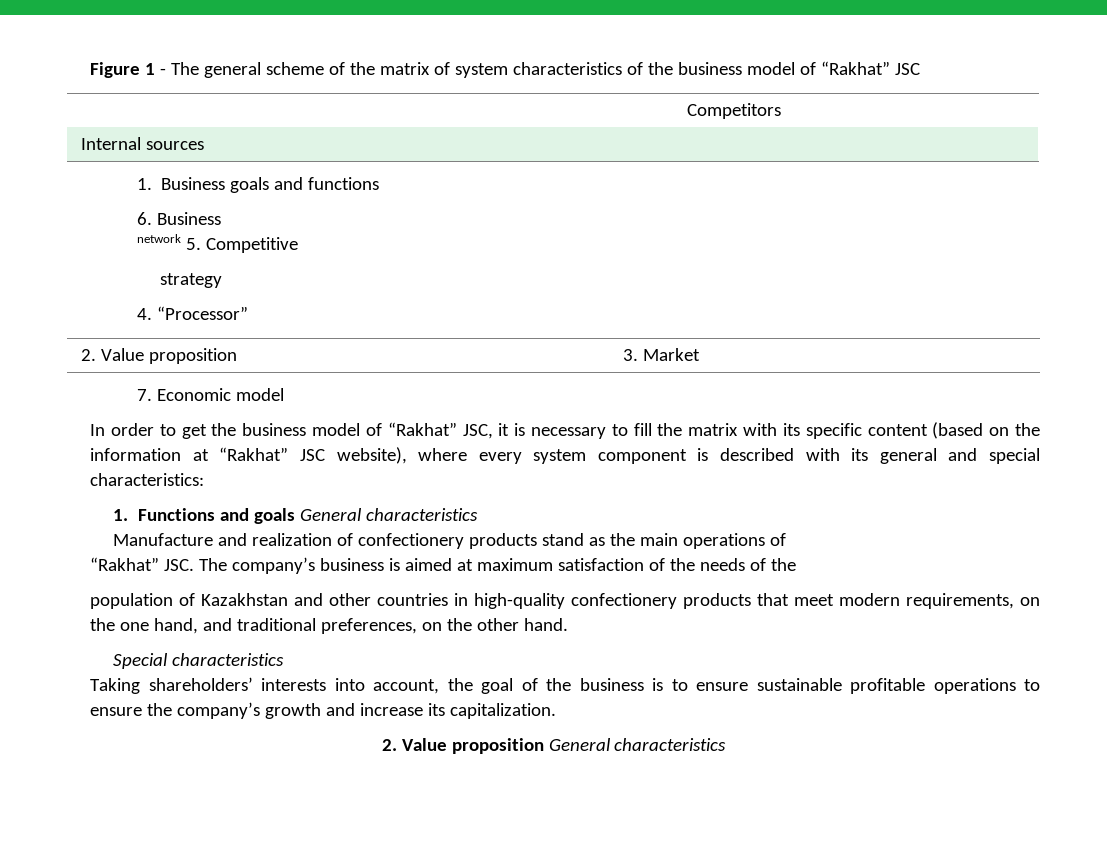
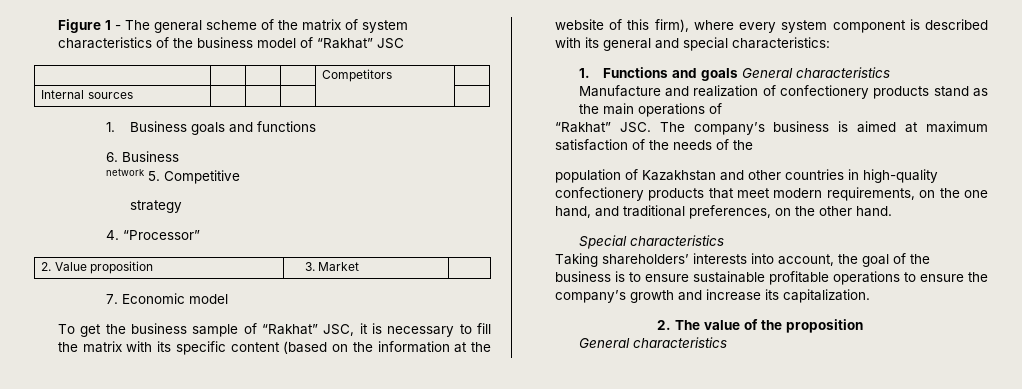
- In order to get the business model of “Rakhat” JSC, it is necessary to fill the matrix with its specific content (based on the information at “Rakhat” JSC website), where every system component is described with its general and special characteristics:
+ To get the business sample of “Rakhat” JSC, it is necessary to fill the matrix with its specific content (based on the information at the website of this firm), where every system component is described with its general and special characteristics:
- 2. Value proposition General characteristics
+ 2. The value of the proposition
+ General characteristics

